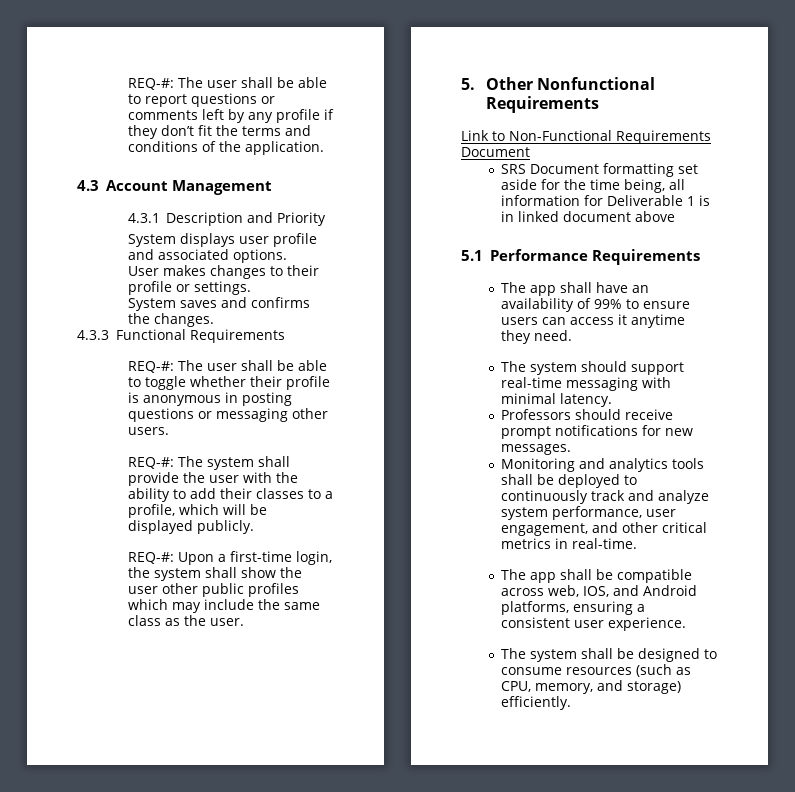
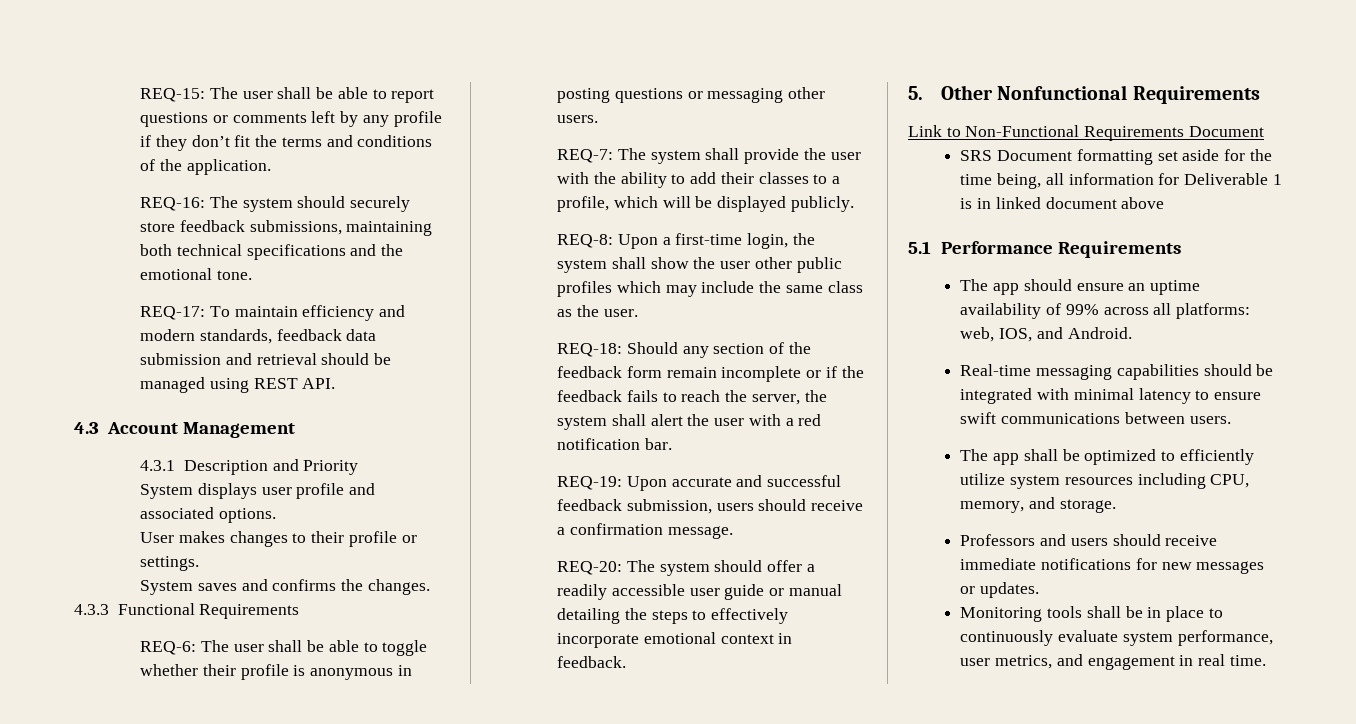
- REQ-#: The user shall be able to report questions or comments left by any profile if they don’t fit the terms and conditions of the application.
+ REQ-15: The user shall be able to report questions or comments left by any profile if they don’t fit the terms and conditions of the application.
+ REQ-16: The system should securely store feedback submissions, maintaining both technical specifications and the emotional tone.
+ REQ-17: To maintain efficiency and modern standards, feedback data submission and retrieval should be managed using REST API.
- REQ-#: The user shall be able to toggle whether their profile is anonymous in posting questions or messaging other users.
+ REQ-6: The user shall be able to toggle whether their profile is anonymous in posting questions or messaging other users.
- REQ-#: The system shall provide the user with the ability to add their classes to a profile, which will be displayed publicly.
+ REQ-7: The system shall provide the user with the ability to add their classes to a profile, which will be displayed publicly.
- REQ-#: Upon a first-time login, the system shall show the user other public profiles which may include the same class as the user.
+ REQ-8: Upon a first-time login, the system shall show the user other public profiles which may include the same class as the user.
+ REQ-18: Should any section of the feedback form remain incomplete or if the feedback fails to reach the server, the system shall alert the user with a red notification bar.
+ REQ-19: Upon accurate and successful feedback submission, users should receive a confirmation message.
+ REQ-20: The system should offer a readily accessible user guide or manual detailing the steps to effectively incorporate emotional context in feedback.
- The app shall have an availability of 99% to ensure users can access it anytime they need.
- The system should support real-time messaging with minimal latency.
- Professors should receive prompt notifications for new messages.
- Monitoring and analytics tools shall be deployed to continuously track and analyze system performance, user engagement, and other critical metrics in real-time.
- The app shall be compatible across web, IOS, and Android platforms, ensuring a consistent user experience.
- The system shall be designed to consume resources (such as CPU, memory, and storage) efficiently.
+ The app should ensure an uptime availability of 99% across all platforms: web, IOS, and Android.
+ Real-time messaging capabilities should be integrated with minimal latency to ensure swift communications between users.
+ The app shall be optimized to efficiently utilize system resources including CPU, memory, and storage.
+ Professors and users should receive immediate notifications for new messages or updates.
+ Monitoring tools shall be in place to continuously evaluate system performance, user metrics, and engagement in real time.

